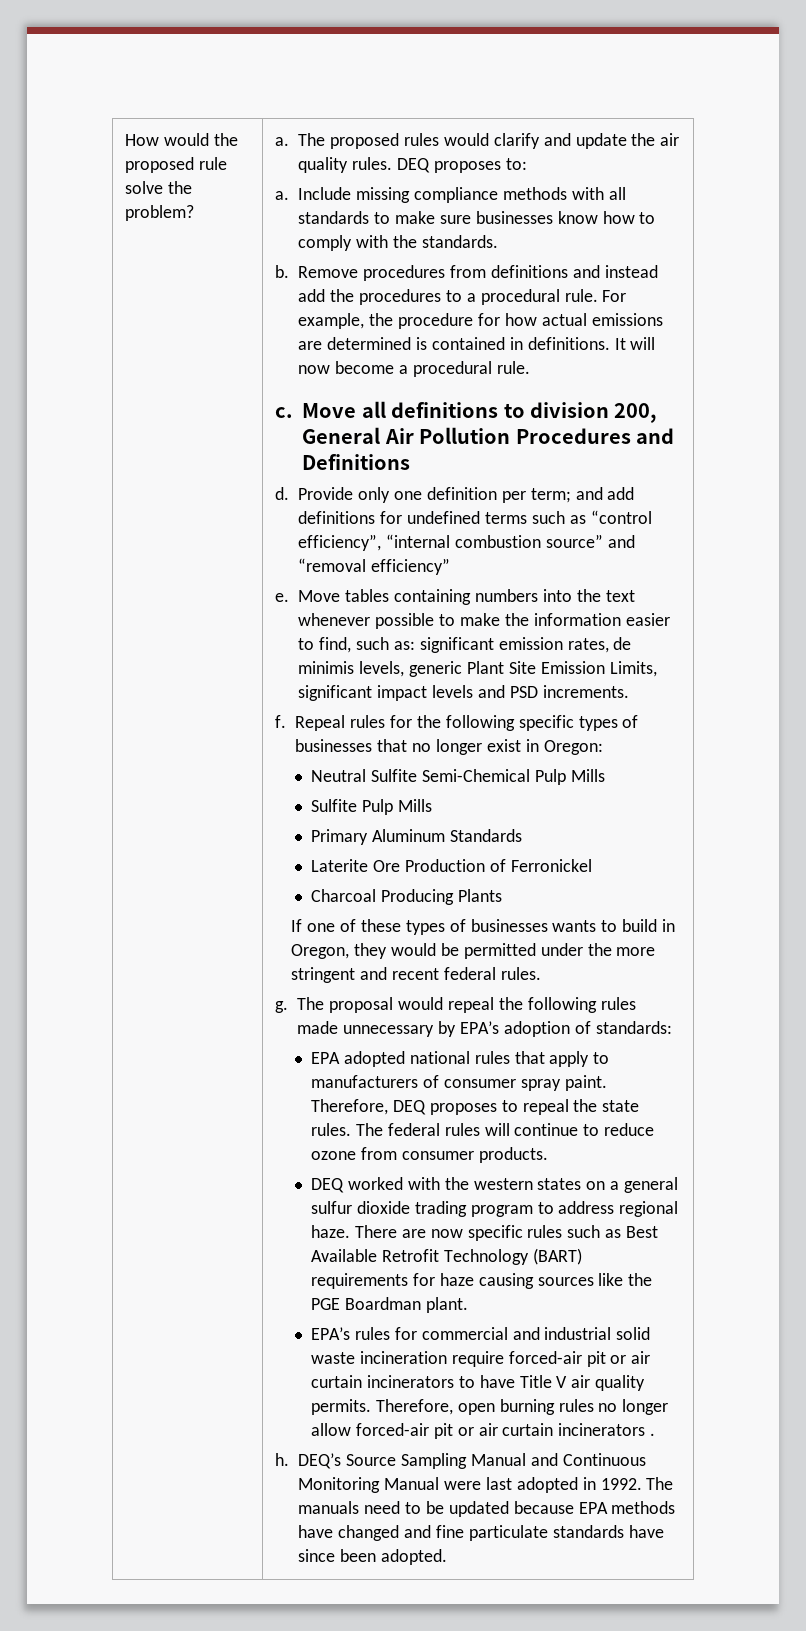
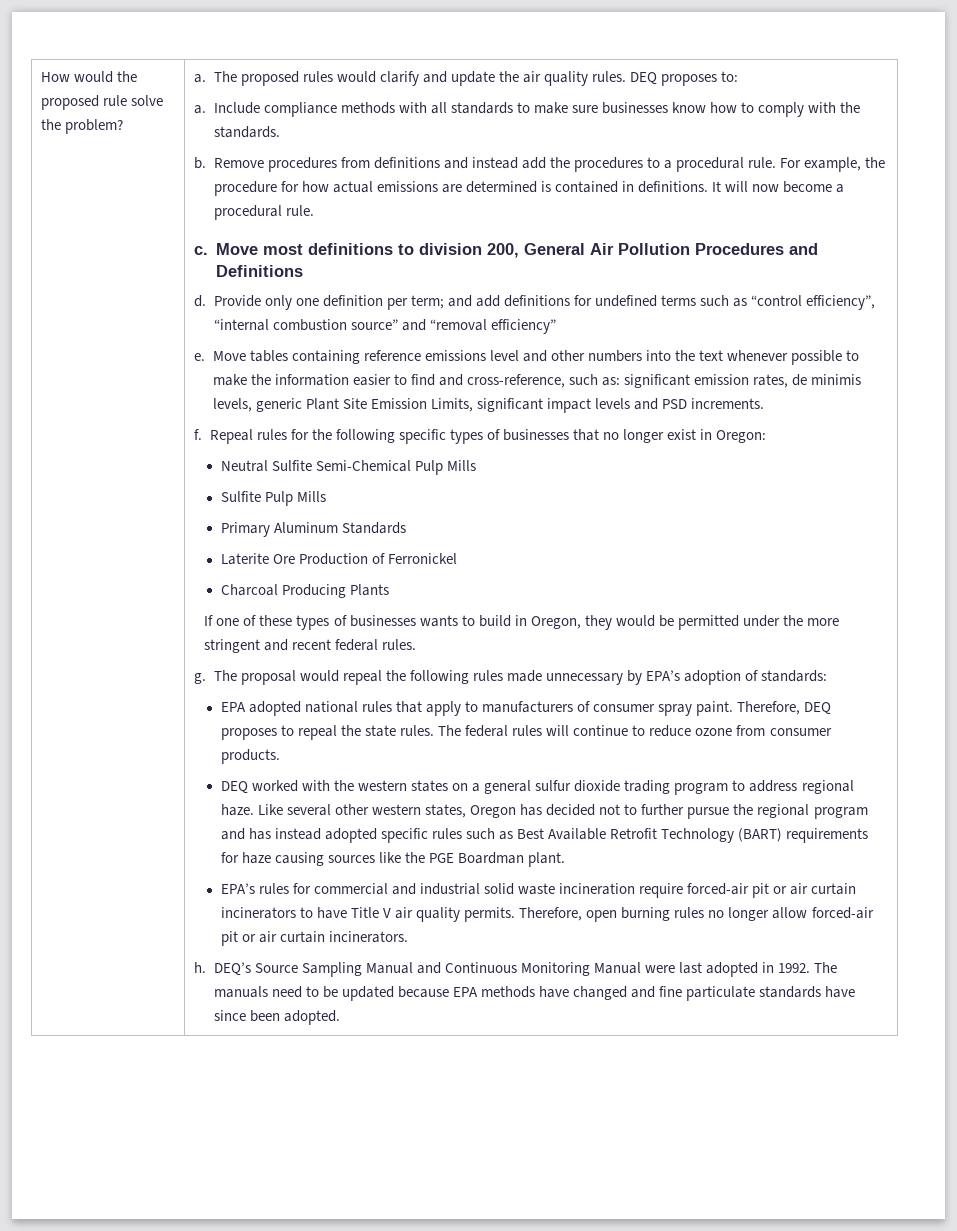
- Include missing compliance methods with all standards to make sure businesses know how to comply with the standards.
+ Include compliance methods with all standards to make sure businesses know how to comply with the standards.
- Move all definitions to division 200, General Air Pollution Procedures and Definitions
+ Move most definitions to division 200, General Air Pollution Procedures and Definitions
- Move tables containing numbers into the text whenever possible to make the information easier to find, such as: significant emission rates, de minimis levels, generic Plant Site Emission Limits, significant impact levels and PSD increments.
+ Move tables containing reference emissions level and other numbers into the text whenever possible to make the information easier to find and cross-reference, such as: significant emission rates, de minimis levels, generic Plant Site Emission Limits, significant impact levels and PSD increments.
- There are now specific rules such as Best Available Retrofit Technology (BART) requirements for haze causing sources like the PGE Boardman plant.
+ Like several other western states, Oregon has decided not to further pursue the regional program and has instead adopted specific rules such as Best Available Retrofit Technology (BART) requirements for haze causing sources like the PGE Boardman plant.
- Therefore, open burning rules no longer allow forced-air pit or air curtain incinerators .
+ Therefore, open burning rules no longer allow forced-air pit or air curtain incinerators.

